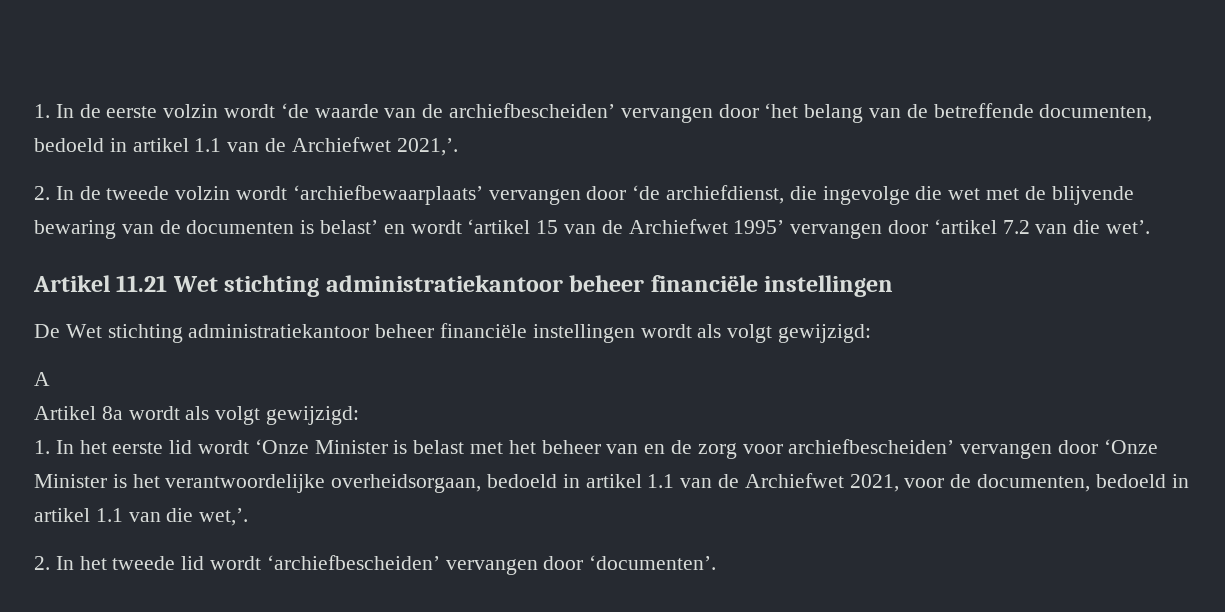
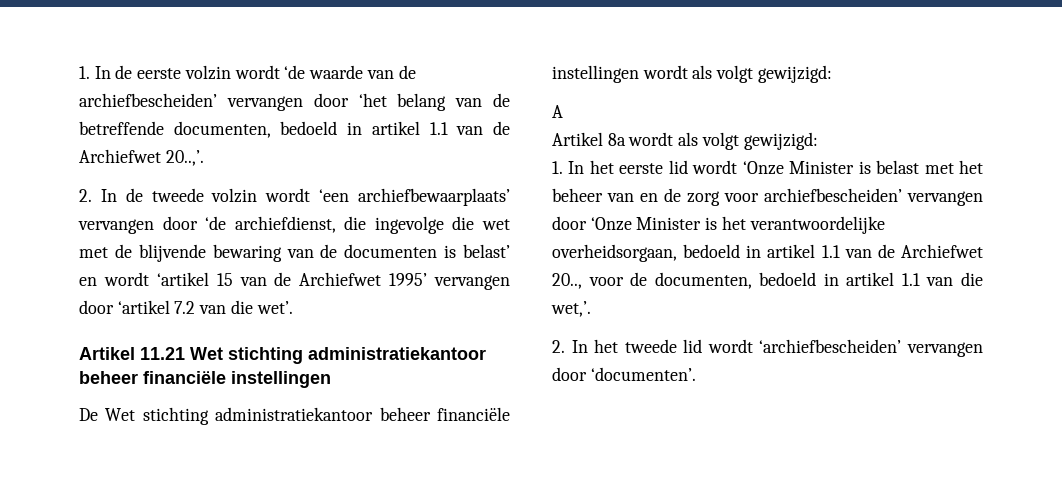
- 1. In de eerste volzin wordt ‘de waarde van de archiefbescheiden’ vervangen door ‘het belang van de betreffende documenten, bedoeld in artikel 1.1 van de Archiefwet 2021,’.
+ 1. In de eerste volzin wordt ‘de waarde van de archiefbescheiden’ vervangen door ‘het belang van de betreffende documenten, bedoeld in artikel 1.1 van de Archiefwet 20..,’.
- 2. In de tweede volzin wordt ‘archiefbewaarplaats’ vervangen door ‘de archiefdienst, die ingevolge die wet met de blijvende bewaring van de documenten is belast’ en wordt ‘artikel 15 van de Archiefwet 1995’ vervangen door ‘artikel 7.2 van die wet’.
+ 2. In de tweede volzin wordt ‘een archiefbewaarplaats’ vervangen door ‘de archiefdienst, die ingevolge die wet met de blijvende bewaring van de documenten is belast’ en wordt ‘artikel 15 van de Archiefwet 1995’ vervangen door ‘artikel 7.2 van die wet’.
- 1. In het eerste lid wordt ‘Onze Minister is belast met het beheer van en de zorg voor archiefbescheiden’ vervangen door ‘Onze Minister is het verantwoordelijke overheidsorgaan, bedoeld in artikel 1.1 van de Archiefwet 2021, voor de documenten, bedoeld in artikel 1.1 van die wet,’.
+ 1. In het eerste lid wordt ‘Onze Minister is belast met het beheer van en de zorg voor archiefbescheiden’ vervangen door ‘Onze Minister is het verantwoordelijke overheidsorgaan, bedoeld in artikel 1.1 van de Archiefwet 20.., voor de documenten, bedoeld in artikel 1.1 van die wet,’.

